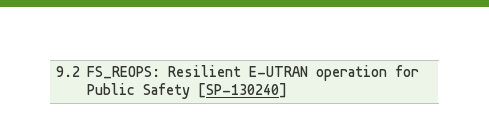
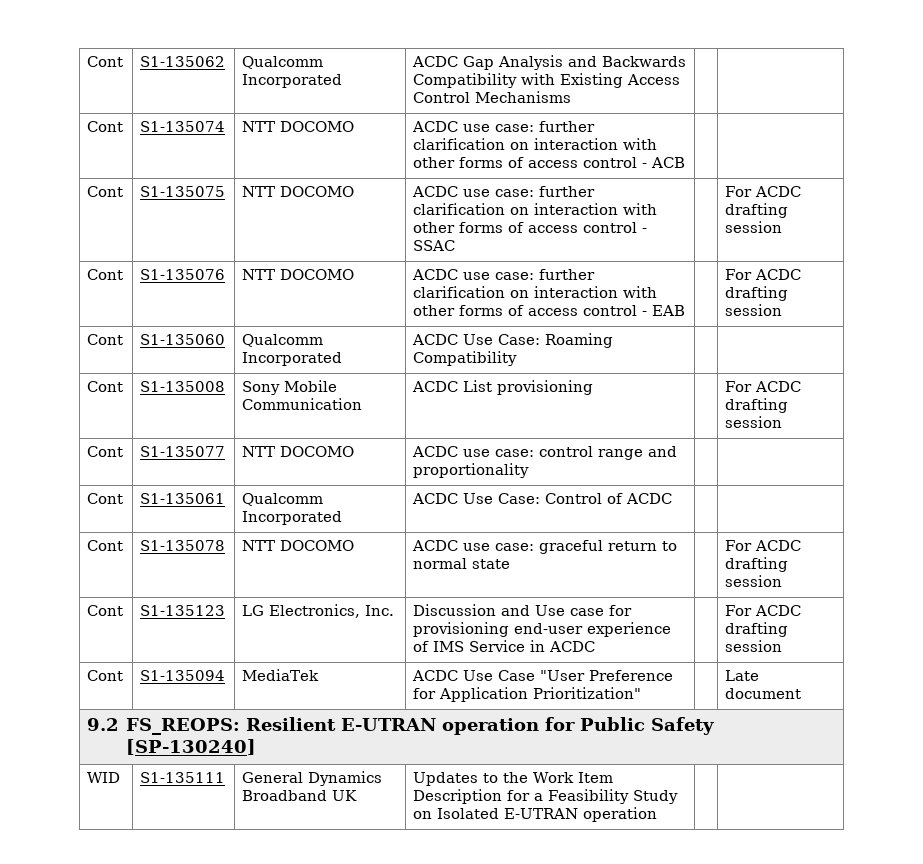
+ Cont | S1-135062 | Qualcomm Incorporated | ACDC Gap Analysis and Backwards Compatibility with Existing Access Control Mechanisms | |
+ Cont | S1-135074 | NTT DOCOMO | ACDC use case: further clarification on interaction with other forms of access control - ACB | |
+ Cont | S1-135075 | NTT DOCOMO | ACDC use case: further clarification on interaction with other forms of access control - SSAC | | For ACDC drafting session
+ Cont | S1-135076 | NTT DOCOMO | ACDC use case: further clarification on interaction with other forms of access control - EAB | | For ACDC drafting session
+ Cont | S1-135060 | Qualcomm Incorporated | ACDC Use Case: Roaming Compatibility | |
+ Cont | S1-135008 | Sony Mobile Communication | ACDC List provisioning | | For ACDC drafting session
+ Cont | S1-135077 | NTT DOCOMO | ACDC use case: control range and proportionality | |
+ Cont | S1-135061 | Qualcomm Incorporated | ACDC Use Case: Control of ACDC | |
+ Cont | S1-135078 | NTT DOCOMO | ACDC use case: graceful return to normal state | | For ACDC drafting session
+ Cont | S1-135123 | LG Electronics, Inc. | Discussion and Use case for provisioning end-user experience of IMS Service in ACDC | | For ACDC drafting session
+ Cont | S1-135094 | MediaTek | ACDC Use Case "User Preference for Application Prioritization" | | Late document
+ WID | S1-135111 | General Dynamics Broadband UK | Updates to the Work Item Description for a Feasibility Study on Isolated E-UTRAN operation | |

